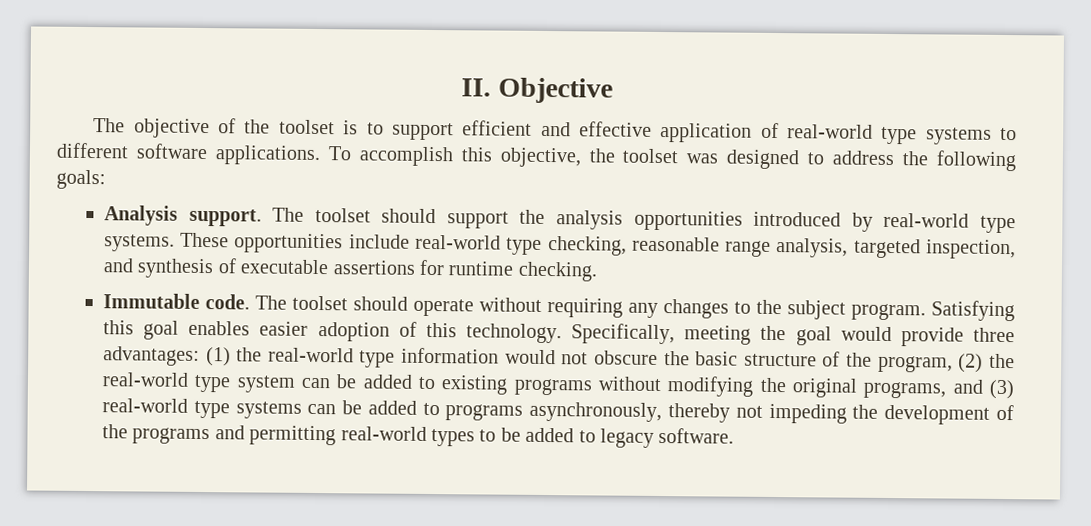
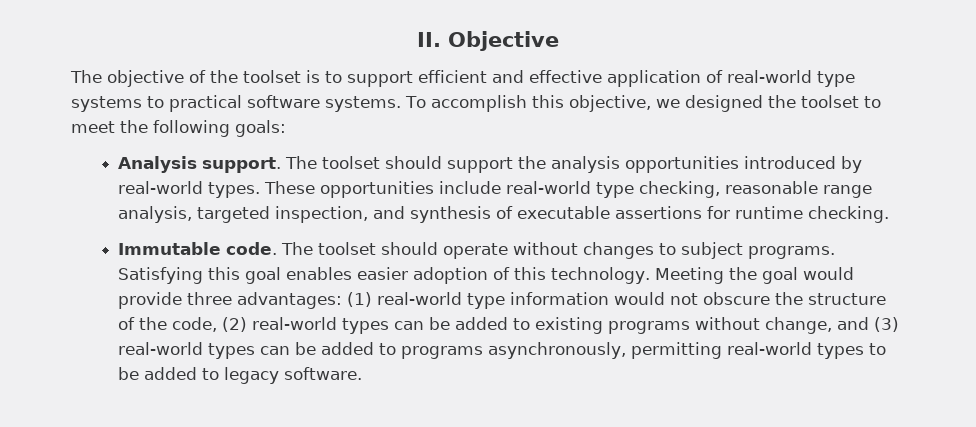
- The objective of the toolset is to support efficient and effective application of real-world type systems to different software applications.
+ The objective of the toolset is to support efficient and effective application of real-world type systems to practical software systems.
- To accomplish this objective, the toolset was designed to address the following goals:
+ To accomplish this objective, we designed the toolset to meet the following goals:
- The toolset should support the analysis opportunities introduced by real-world type systems.
+ The toolset should support the analysis opportunities introduced by real-world types.
- The toolset should operate without requiring any changes to the subject program.
+ The toolset should operate without changes to subject programs.
- Specifically, meeting the goal would provide three advantages: (1) the real-world type information would not obscure the basic structure of the program, (2) the real-world type system can be added to existing programs without modifying the original programs, and (3) real-world type systems can be added to programs asynchronously, thereby not impeding the development of the programs and permitting real-world types to be added to legacy software.
+ Meeting the goal would provide three advantages: (1) real-world type information would not obscure the structure of the code, (2) real-world types can be added to existing programs without change, and (3) real-world types can be added to programs asynchronously, permitting real-world types to be added to legacy software.

